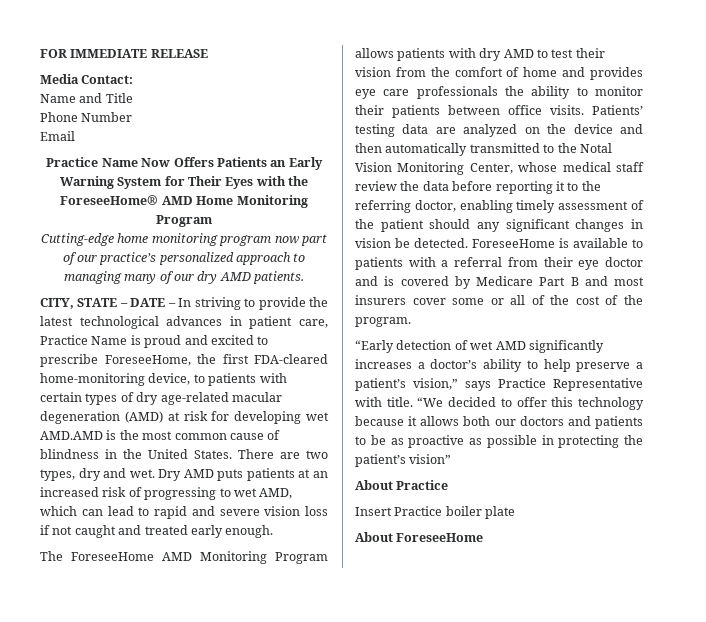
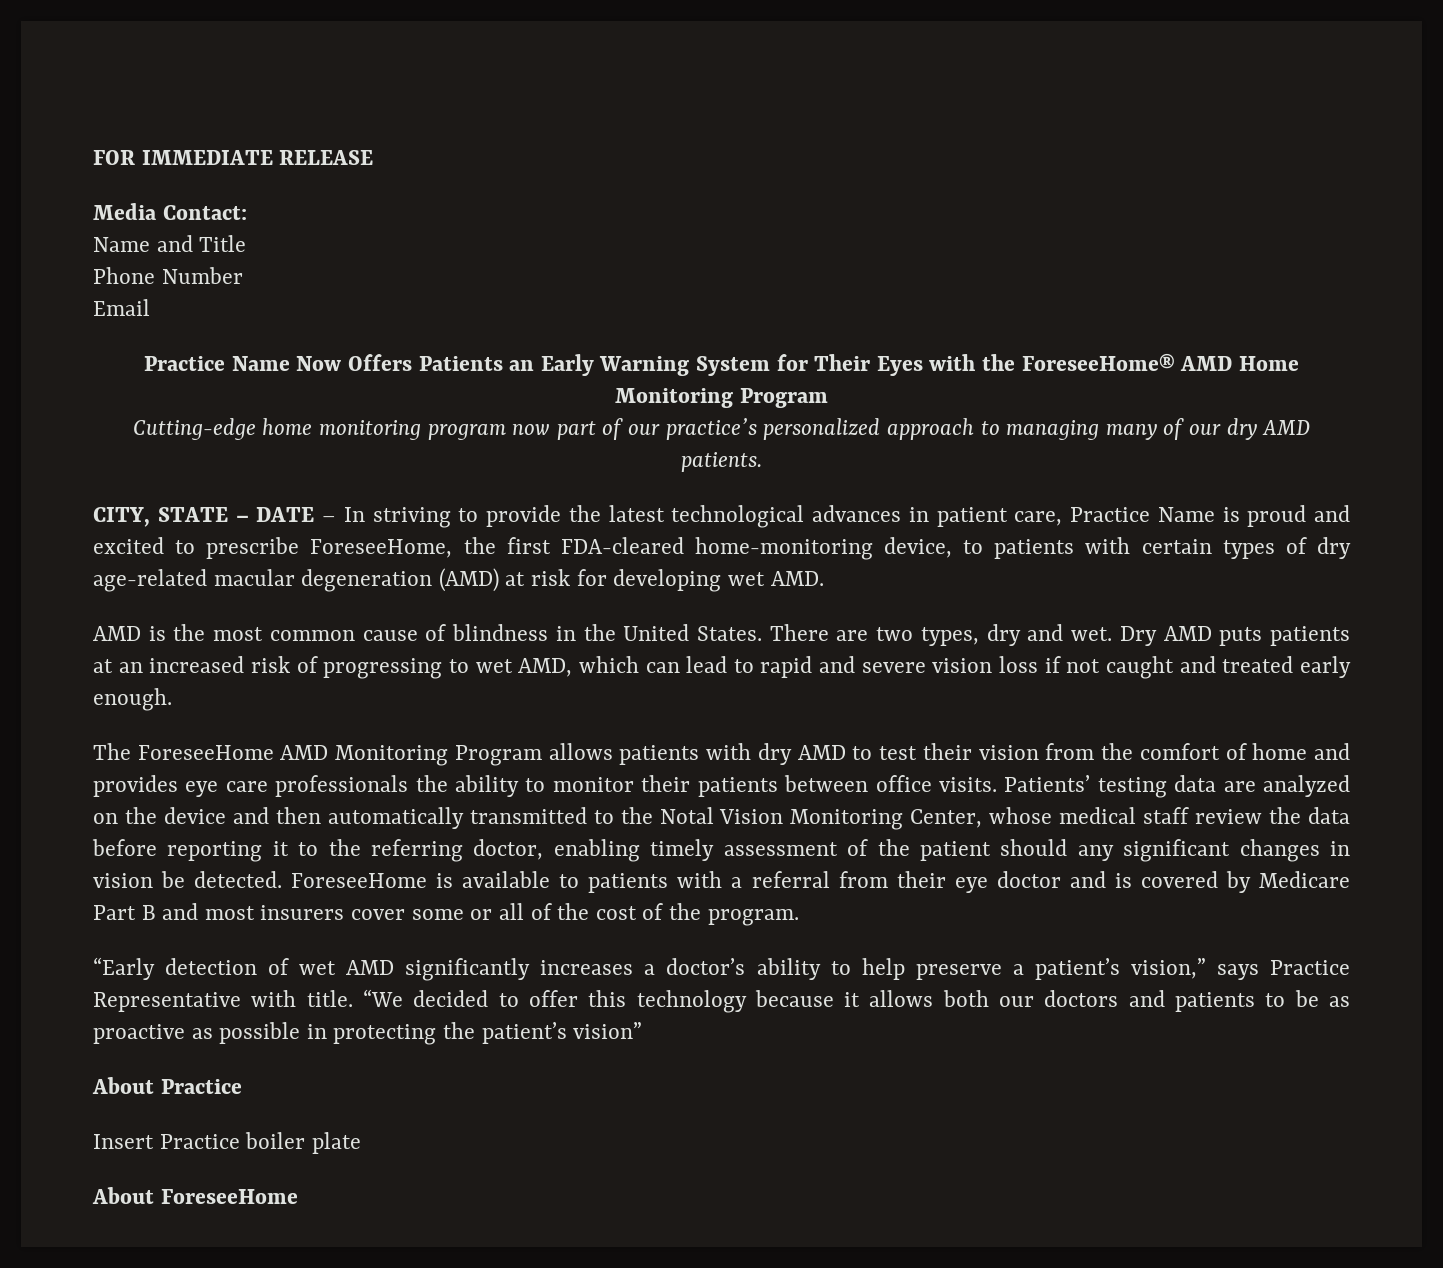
- CITY, STATE – DATE – In striving to provide the latest technological advances in patient care, Practice Name is proud and excited to prescribe ForeseeHome, the first FDA-cleared home-monitoring device, to patients with certain types of dry age-related macular degeneration (AMD) at risk for developing wet AMD.AMD is the most common cause of blindness in the United States.
+ CITY, STATE – DATE – In striving to provide the latest technological advances in patient care, Practice Name is proud and excited to prescribe ForeseeHome, the first FDA-cleared home-monitoring device, to patients with certain types of dry age-related macular degeneration (AMD) at risk for developing wet AMD.
+ AMD is the most common cause of blindness in the United States.

